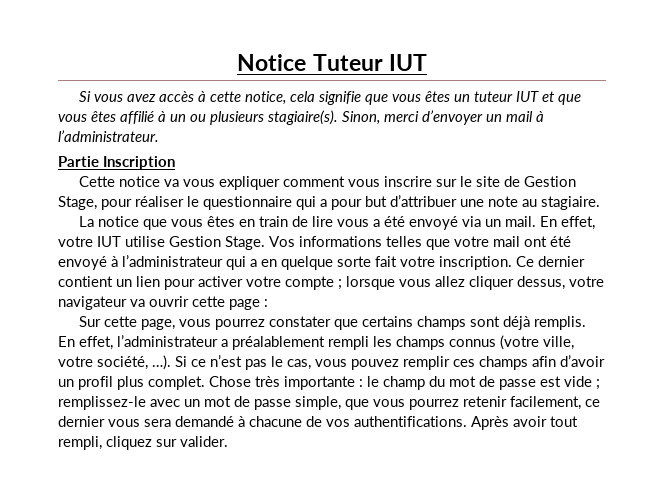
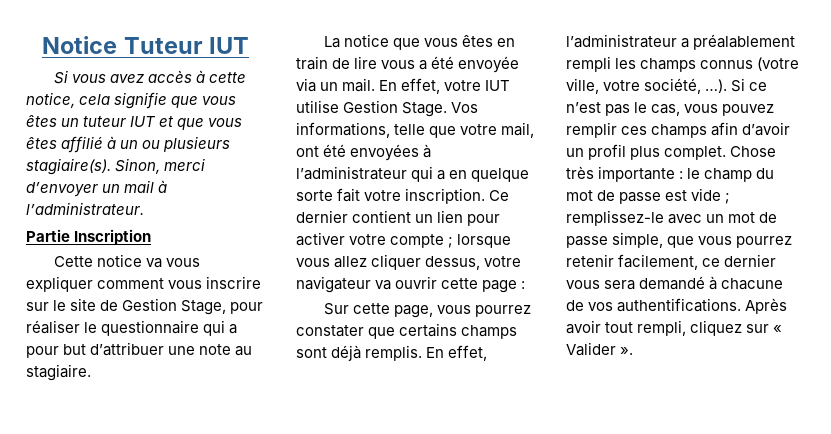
- La notice que vous êtes en train de lire vous a été envoyé via un mail.
+ La notice que vous êtes en train de lire vous a été envoyée via un mail.
- Vos informations telles que votre mail ont été envoyé à l’administrateur qui a en quelque sorte fait votre inscription.
+ Vos informations, telle que votre mail, ont été envoyées à l’administrateur qui a en quelque sorte fait votre inscription.
- Après avoir tout rempli, cliquez sur valider.
+ Après avoir tout rempli, cliquez sur « Valider ».

